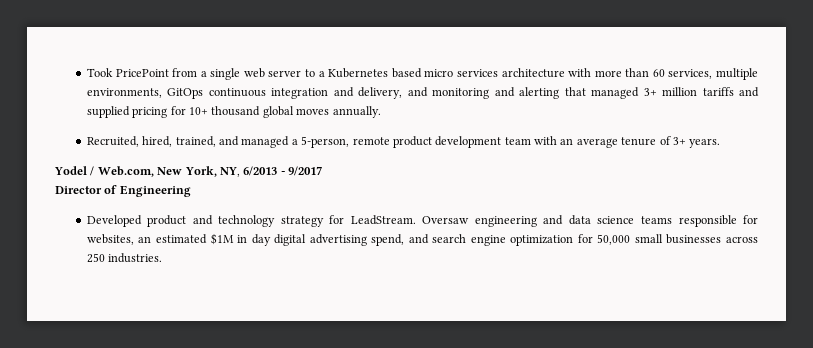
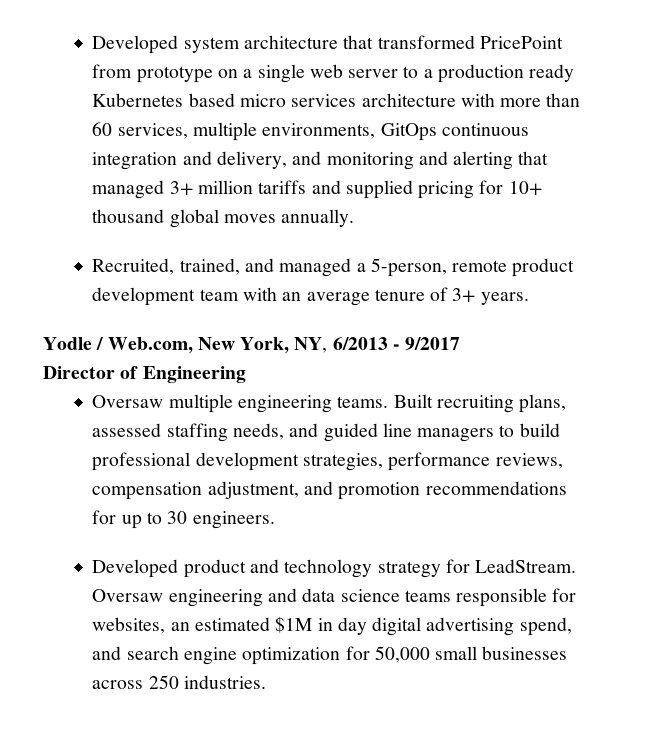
- Took PricePoint from a single web server to a Kubernetes based micro services architecture with more than 60 services, multiple environments, GitOps continuous integration and delivery, and monitoring and alerting that managed 3+ million tariffs and supplied pricing for 10+ thousand global moves annually.
+ Developed system architecture that transformed PricePoint from prototype on a single web server to a production ready Kubernetes based micro services architecture with more than 60 services, multiple environments, GitOps continuous integration and delivery, and monitoring and alerting that managed 3+ million tariffs and supplied pricing for 10+ thousand global moves annually.
- Recruited, hired, trained, and managed a 5-person, remote product development team with an average tenure of 3+ years.
+ Recruited, trained, and managed a 5-person, remote product development team with an average tenure of 3+ years.
- Yodel / Web.com, New York, NY, 6/2013 - 9/2017
+ Yodle / Web.com, New York, NY, 6/2013 - 9/2017
+ Oversaw multiple engineering teams. Built recruiting plans, assessed staffing needs, and guided line managers to build professional development strategies, performance reviews, compensation adjustment, and promotion recommendations for up to 30 engineers.

